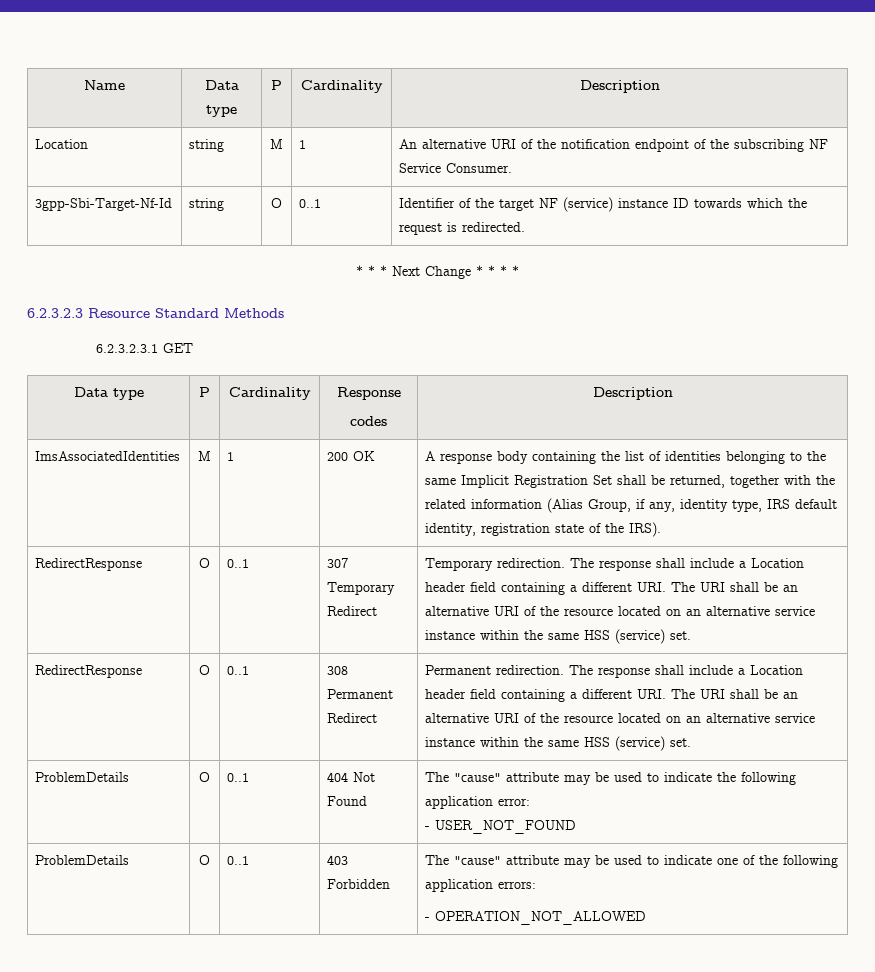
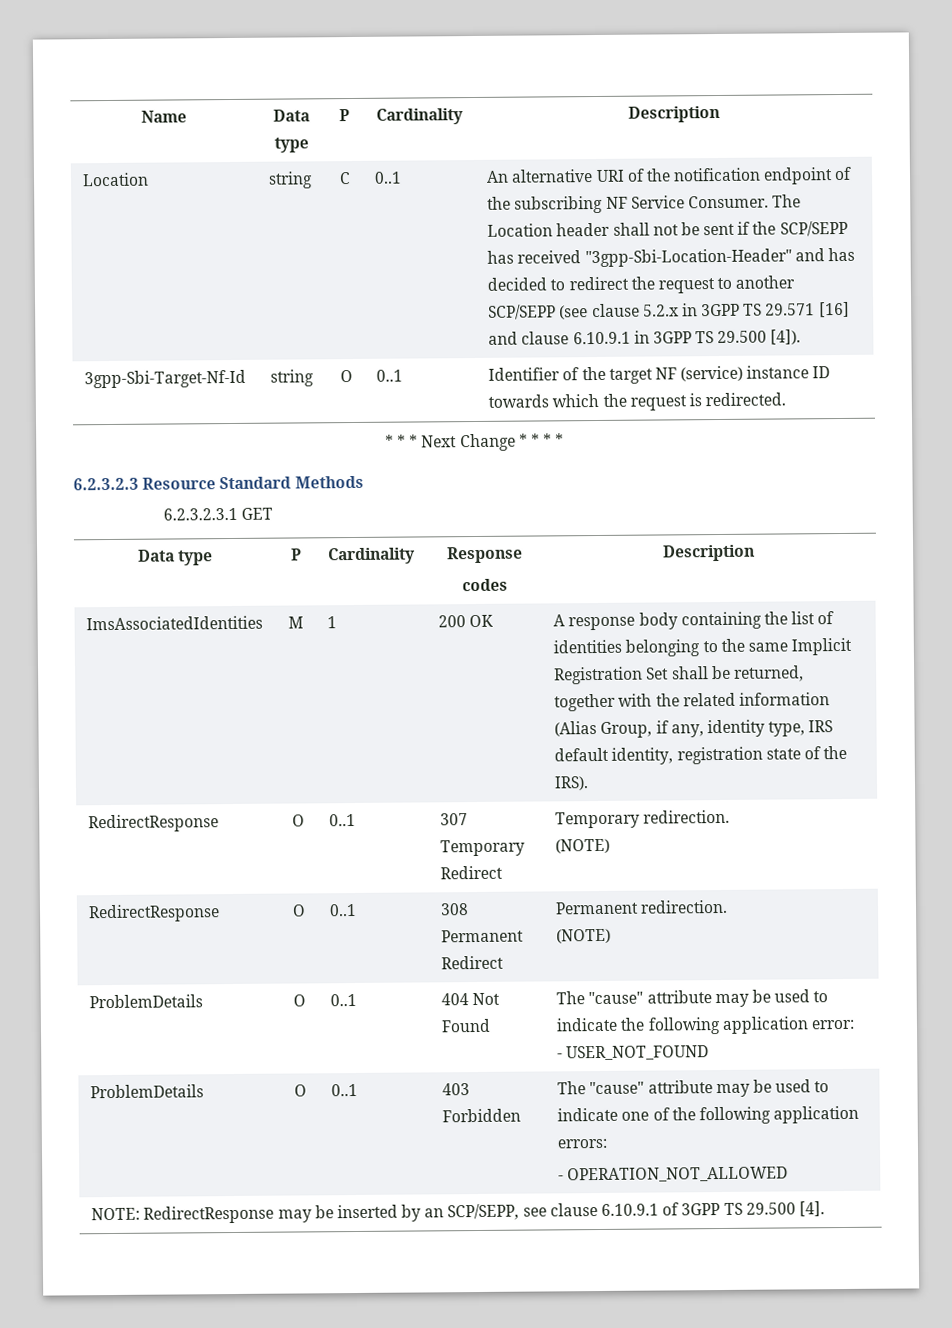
- string | M | 1
+ string | C | 0..1
+ The Location header shall not be sent if the SCP/SEPP has received "3gpp-Sbi-Location-Header" and has decided to redirect the request to another SCP/SEPP (see clause 5.2.x in 3GPP TS 29.571 [16] and clause 6.10.9.1 in 3GPP TS 29.500 [4]).
- Temporary redirection. The response shall include a Location header field containing a different URI. The URI shall be an alternative URI of the resource located on an alternative service instance within the same HSS (service) set.
+ Temporary redirection.
+ (NOTE)
- Permanent redirection. The response shall include a Location header field containing a different URI. The URI shall be an alternative URI of the resource located on an alternative service instance within the same HSS (service) set.
+ Permanent redirection.
+ (NOTE)
+ NOTE: RedirectResponse may be inserted by an SCP/SEPP, see clause 6.10.9.1 of 3GPP TS 29.500 [4].

